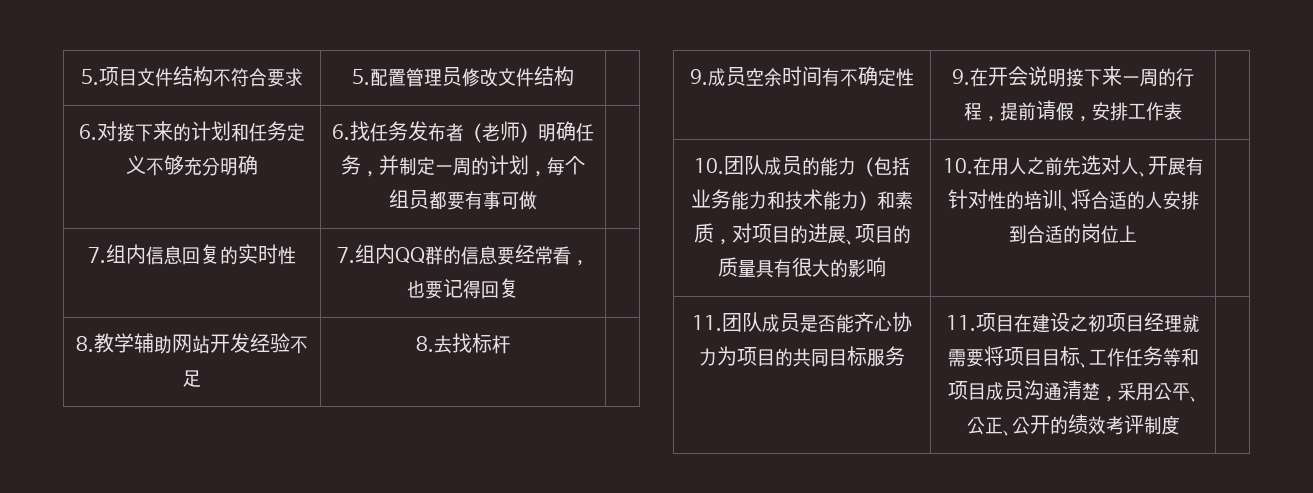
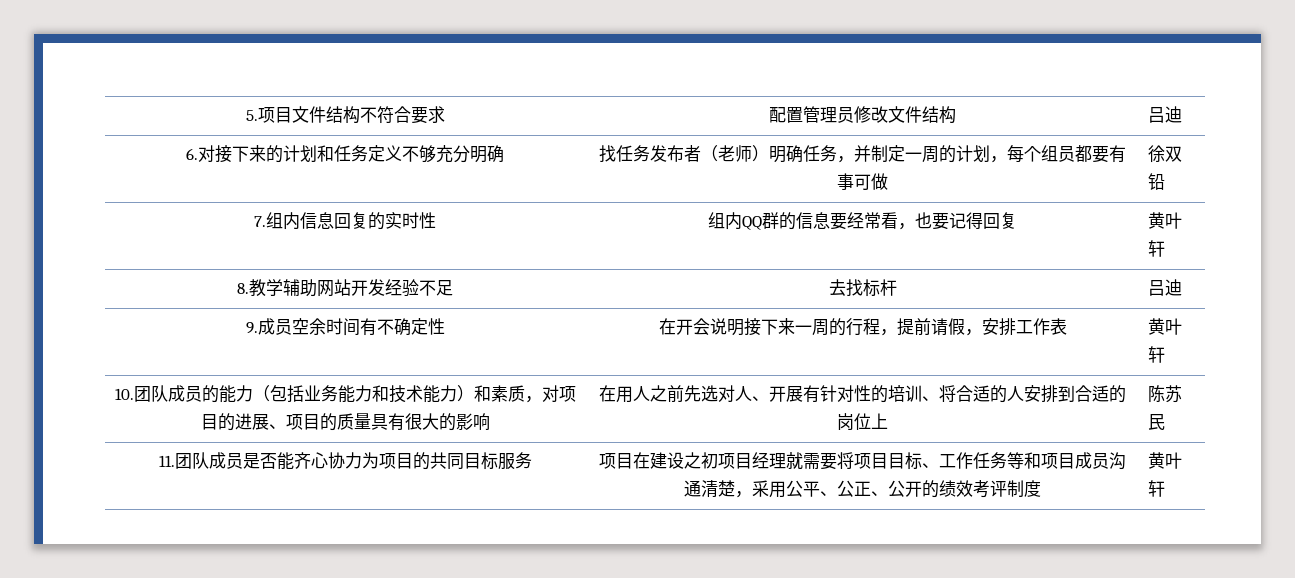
- 5.项目文件结构不符合要求 | 5.配置管理员修改文件结构 |
+ 5.项目文件结构不符合要求 | 配置管理员修改文件结构 | 吕迪
- 6.对接下来的计划和任务定义不够充分明确 | 6.找任务发布者（老师）明确任务，并制定一周的计划，每个组员都要有事可做 |
+ 6.对接下来的计划和任务定义不够充分明确 | 找任务发布者（老师）明确任务，并制定一周的计划，每个组员都要有事可做 | 徐双铅
- 7.组内信息回复的实时性 | 7.组内QQ群的信息要经常看，也要记得回复 |
+ 7.组内信息回复的实时性 | 组内QQ群的信息要经常看，也要记得回复 | 黄叶轩
- 8.教学辅助网站开发经验不足 | 8.去找标杆 |
+ 8.教学辅助网站开发经验不足 | 去找标杆 | 吕迪
- 9.成员空余时间有不确定性 | 9.在开会说明接下来一周的行程，提前请假，安排工作表 |
+ 9.成员空余时间有不确定性 | 在开会说明接下来一周的行程，提前请假，安排工作表 | 黄叶轩
- 10.在用人之前先选对人、开展有针对性的培训、将合适的人安排到合适的岗位上
+ 在用人之前先选对人、开展有针对性的培训、将合适的人安排到合适的岗位上
+ 陈苏民
- 11.团队成员是否能齐心协力为项目的共同目标服务 | 11.项目在建设之初项目经理就需要将项目目标、工作任务等和项目成员沟通清楚，采用公平、公正、公开的绩效考评制度 |
+ 11.团队成员是否能齐心协力为项目的共同目标服务 | 项目在建设之初项目经理就需要将项目目标、工作任务等和项目成员沟通清楚，采用公平、公正、公开的绩效考评制度 | 黄叶轩

